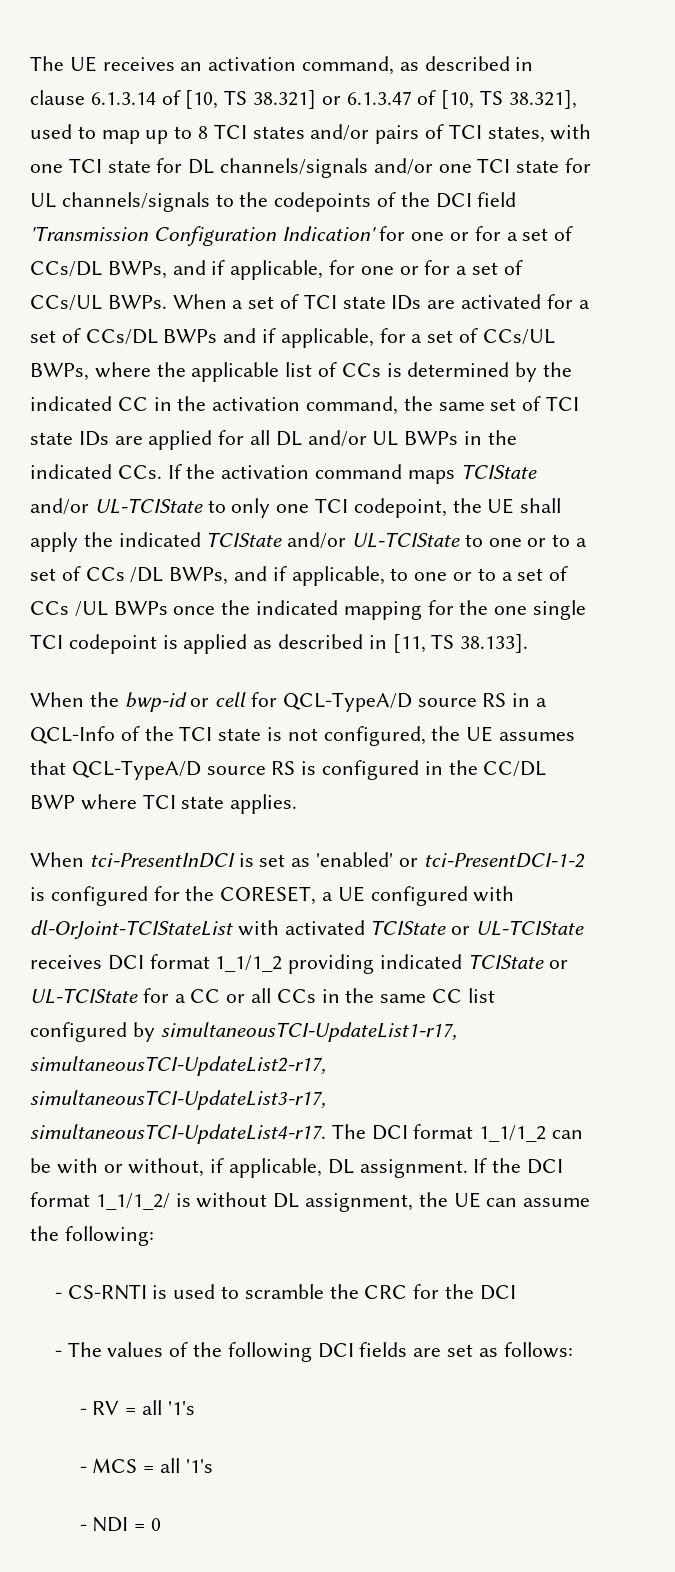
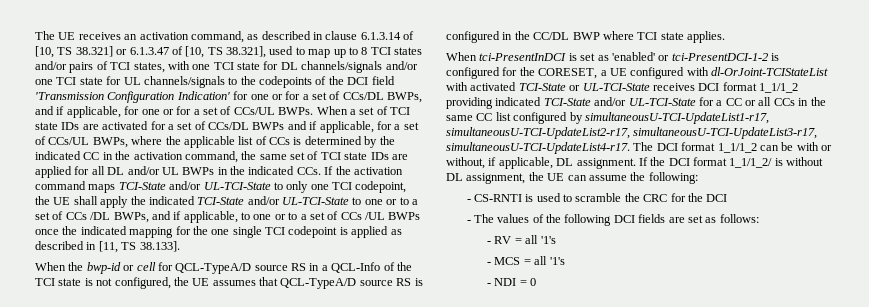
- When a set of TCI state IDs are activated for a set of CCs/DL BWPs and if applicable, for a set of CCs/UL BWPs, where the applicable list of CCs is determined by the indicated CC in the activation command, the same set of TCI state IDs are applied for all DL and/or UL BWPs in the indicated CCs. If the activation command maps TCIState and/or UL-TCIState to only one TCI codepoint, the UE shall apply the indicated TCIState and/or UL-TCIState to one or to a set of CCs /DL BWPs, and if applicable, to one or to a set of CCs /UL BWPs once the indicated mapping for the one single TCI codepoint is applied as described in [11, TS 38.133].
+ When a set of TCI state IDs are activated for a set of CCs/DL BWPs and if applicable, for a set of CCs/UL BWPs, where the applicable list of CCs is determined by the indicated CC in the activation command, the same set of TCI state IDs are applied for all DL and/or UL BWPs in the indicated CCs. If the activation command maps TCI-State and/or UL-TCI-State to only one TCI codepoint, the UE shall apply the indicated TCI-State and/or UL-TCI-State to one or to a set of CCs /DL BWPs, and if applicable, to one or to a set of CCs /UL BWPs once the indicated mapping for the one single TCI codepoint is applied as described in [11, TS 38.133].
- When tci-PresentInDCI is set as 'enabled' or tci-PresentDCI-1-2 is configured for the CORESET, a UE configured with dl-OrJoint-TCIStateList with activated TCIState or UL-TCIState receives DCI format 1_1/1_2 providing indicated TCIState or UL-TCIState for a CC or all CCs in the same CC list configured by simultaneousTCI-UpdateList1-r17, simultaneousTCI-UpdateList2-r17, simultaneousTCI-UpdateList3-r17, simultaneousTCI-UpdateList4-r17.
+ When tci-PresentInDCI is set as 'enabled' or tci-PresentDCI-1-2 is configured for the CORESET, a UE configured with dl-OrJoint-TCIStateList with activated TCI-State or UL-TCI-State receives DCI format 1_1/1_2 providing indicated TCI-State and/or UL-TCI-State for a CC or all CCs in the same CC list configured by simultaneousU-TCI-UpdateList1-r17, simultaneousU-TCI-UpdateList2-r17, simultaneousU-TCI-UpdateList3-r17, simultaneousU-TCI-UpdateList4-r17.

